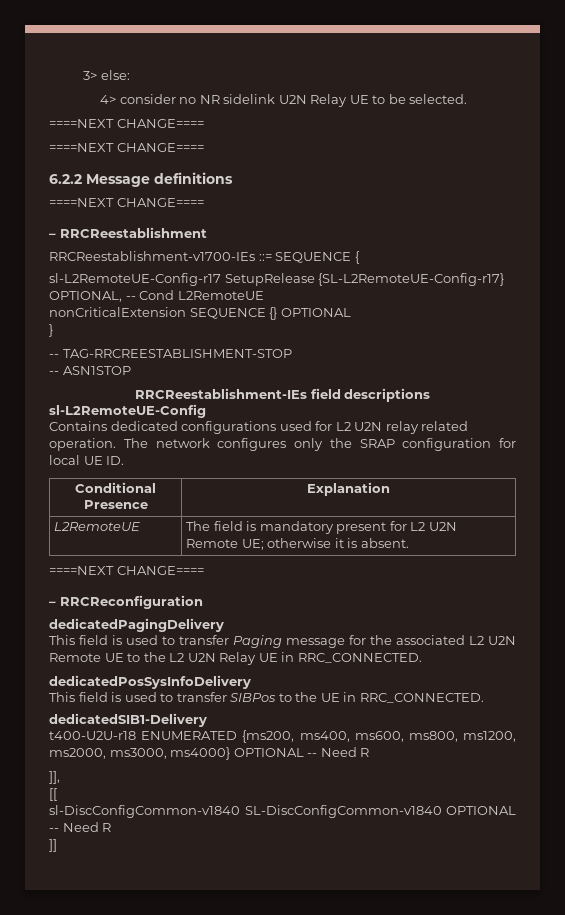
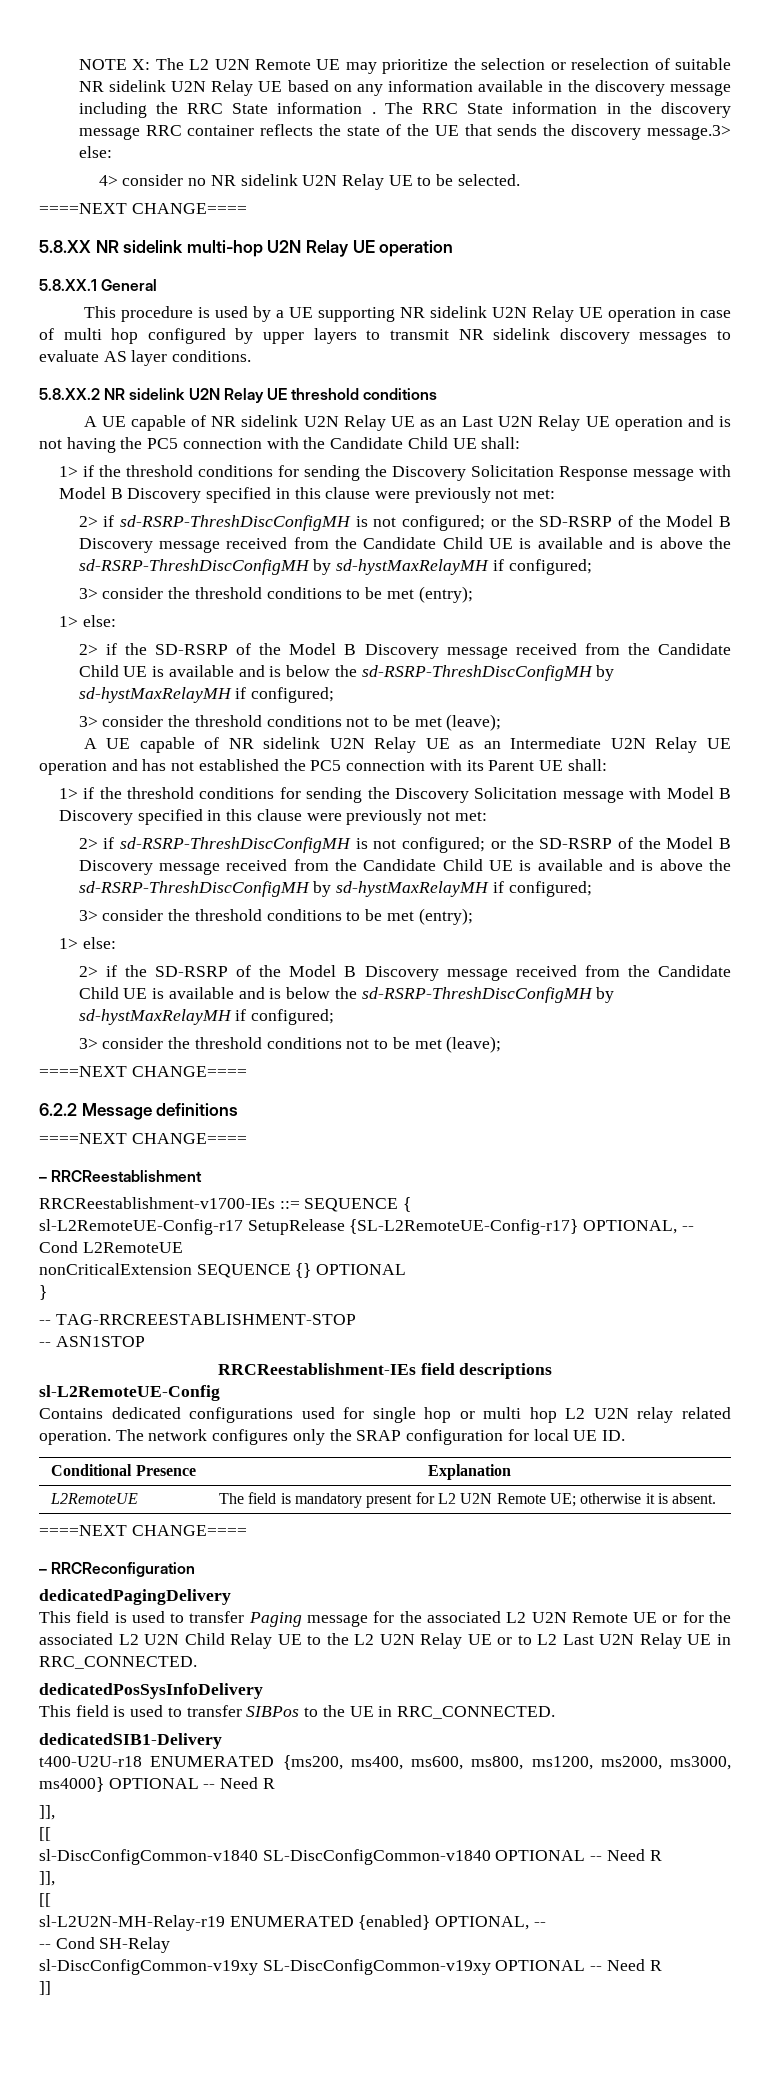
- 3> else:
+ NOTE X: The L2 U2N Remote UE may prioritize the selection or reselection of suitable NR sidelink U2N Relay UE based on any information available in the discovery message including the RRC State information . The RRC State information in the discovery message RRC container reflects the state of the UE that sends the discovery message.3> else:
+ 5.8.XX NR sidelink multi-hop U2N Relay UE operation
+ 5.8.XX.1 General
+ This procedure is used by a UE supporting NR sidelink U2N Relay UE operation in case of multi hop configured by upper layers to transmit NR sidelink discovery messages to evaluate AS layer conditions.
+ 5.8.XX.2 NR sidelink U2N Relay UE threshold conditions
+ A UE capable of NR sidelink U2N Relay UE as an Last U2N Relay UE operation and is not having the PC5 connection with the Candidate Child UE shall:
+ 1> if the threshold conditions for sending the Discovery Solicitation Response message with Model B Discovery specified in this clause were previously not met:
+ 2> if sd-RSRP-ThreshDiscConfigMH is not configured; or the SD-RSRP of the Model B Discovery message received from the Candidate Child UE is available and is above the sd-RSRP-ThreshDiscConfigMH by sd-hystMaxRelayMH if configured;
+ 3> consider the threshold conditions to be met (entry);
+ 1> else:
+ 2> if the SD-RSRP of the Model B Discovery message received from the Candidate Child UE is available and is below the sd-RSRP-ThreshDiscConfigMH by sd-hystMaxRelayMH if configured;
+ 3> consider the threshold conditions not to be met (leave);
+ A UE capable of NR sidelink U2N Relay UE as an Intermediate U2N Relay UE operation and has not established the PC5 connection with its Parent UE shall:
+ 1> if the threshold conditions for sending the Discovery Solicitation message with Model B Discovery specified in this clause were previously not met:
+ 2> if sd-RSRP-ThreshDiscConfigMH is not configured; or the SD-RSRP of the Model B Discovery message received from the Candidate Child UE is available and is above the sd-RSRP-ThreshDiscConfigMH by sd-hystMaxRelayMH if configured;
+ 3> consider the threshold conditions to be met (entry);
+ 1> else:
+ 2> if the SD-RSRP of the Model B Discovery message received from the Candidate Child UE is available and is below the sd-RSRP-ThreshDiscConfigMH by sd-hystMaxRelayMH if configured;
+ 3> consider the threshold conditions not to be met (leave);
- Contains dedicated configurations used for L2 U2N relay related operation.
+ Contains dedicated configurations used for single hop or multi hop L2 U2N relay related operation.
- This field is used to transfer Paging message for the associated L2 U2N Remote UE to the L2 U2N Relay UE in RRC_CONNECTED.
+ This field is used to transfer Paging message for the associated L2 U2N Remote UE or for the associated L2 U2N Child Relay UE to the L2 U2N Relay UE or to L2 Last U2N Relay UE in RRC_CONNECTED.
  sl-DiscConfigCommon-v1840 SL-DiscConfigCommon-v1840 OPTIONAL -- Need R
+ ]],
+ [[
+ sl-L2U2N-MH-Relay-r19 ENUMERATED {enabled} OPTIONAL, --
+ -- Cond SH-Relay
+ sl-DiscConfigCommon-v19xy SL-DiscConfigCommon-v19xy OPTIONAL -- Need R

